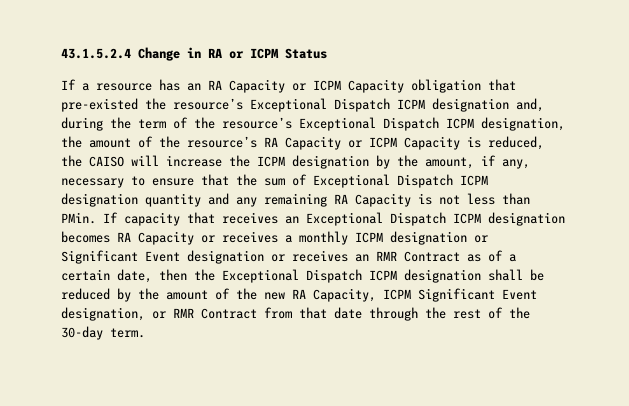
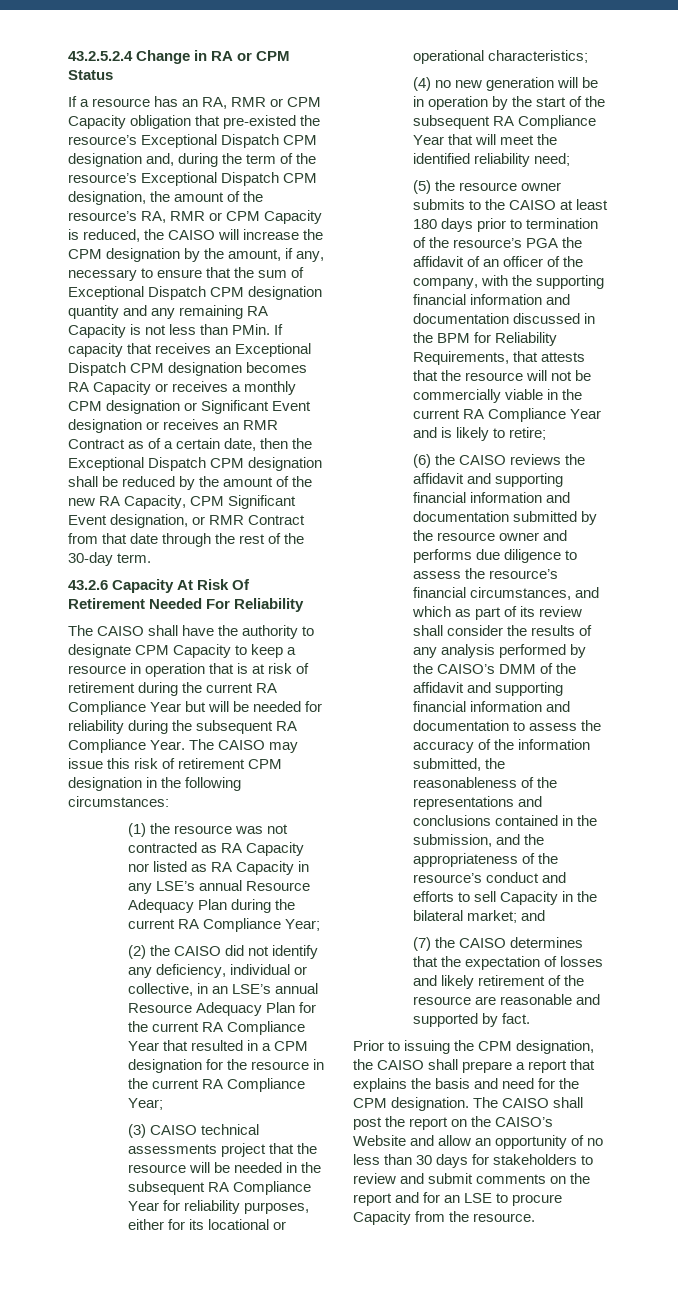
- 43.1.5.2.4 Change in RA or ICPM Status
+ 43.2.5.2.4 Change in RA or CPM Status
- If a resource has an RA Capacity or ICPM Capacity obligation that pre-existed the resource’s Exceptional Dispatch ICPM designation and, during the term of the resource’s Exceptional Dispatch ICPM designation, the amount of the resource’s RA Capacity or ICPM Capacity is reduced, the CAISO will increase the ICPM designation by the amount, if any, necessary to ensure that the sum of Exceptional Dispatch ICPM designation quantity and any remaining RA Capacity is not less than PMin.
+ If a resource has an RA, RMR or CPM Capacity obligation that pre-existed the resource’s Exceptional Dispatch CPM designation and, during the term of the resource’s Exceptional Dispatch CPM designation, the amount of the resource’s RA, RMR or CPM Capacity is reduced, the CAISO will increase the CPM designation by the amount, if any, necessary to ensure that the sum of Exceptional Dispatch CPM designation quantity and any remaining RA Capacity is not less than PMin.
- If capacity that receives an Exceptional Dispatch ICPM designation becomes RA Capacity or receives a monthly ICPM designation or Significant Event designation or receives an RMR Contract as of a certain date, then the Exceptional Dispatch ICPM designation shall be reduced by the amount of the new RA Capacity, ICPM Significant Event designation, or RMR Contract from that date through the rest of the 30-day term.
+ If capacity that receives an Exceptional Dispatch CPM designation becomes RA Capacity or receives a monthly CPM designation or Significant Event designation or receives an RMR Contract as of a certain date, then the Exceptional Dispatch CPM designation shall be reduced by the amount of the new RA Capacity, CPM Significant Event designation, or RMR Contract from that date through the rest of the 30-day term.
+ 43.2.6 Capacity At Risk Of Retirement Needed For Reliability
+ The CAISO shall have the authority to designate CPM Capacity to keep a resource in operation that is at risk of retirement during the current RA Compliance Year but will be needed for reliability during the subsequent RA Compliance Year. The CAISO may issue this risk of retirement CPM designation in the following circumstances:
+ (1) the resource was not contracted as RA Capacity nor listed as RA Capacity in any LSE’s annual Resource Adequacy Plan during the current RA Compliance Year;
+ (2) the CAISO did not identify any deficiency, individual or collective, in an LSE’s annual Resource Adequacy Plan for the current RA Compliance Year that resulted in a CPM designation for the resource in the current RA Compliance Year;
+ (3) CAISO technical assessments project that the resource will be needed in the subsequent RA Compliance Year for reliability purposes, either for its locational or operational characteristics;
+ (4) no new generation will be in operation by the start of the subsequent RA Compliance Year that will meet the identified reliability need;
+ (5) the resource owner submits to the CAISO at least 180 days prior to termination of the resource’s PGA the affidavit of an officer of the company, with the supporting financial information and documentation discussed in the BPM for Reliability Requirements, that attests that the resource will not be commercially viable in the current RA Compliance Year and is likely to retire;
+ (6) the CAISO reviews the affidavit and supporting financial information and documentation submitted by the resource owner and performs due diligence to assess the resource’s financial circumstances, and which as part of its review shall consider the results of any analysis performed by the CAISO’s DMM of the affidavit and supporting financial information and documentation to assess the accuracy of the information submitted, the reasonableness of the representations and conclusions contained in the submission, and the appropriateness of the resource’s conduct and efforts to sell Capacity in the bilateral market; and
+ (7) the CAISO determines that the expectation of losses and likely retirement of the resource are reasonable and supported by fact.
+ Prior to issuing the CPM designation, the CAISO shall prepare a report that explains the basis and need for the CPM designation. The CAISO shall post the report on the CAISO’s Website and allow an opportunity of no less than 30 days for stakeholders to review and submit comments on the report and for an LSE to procure Capacity from the resource.

